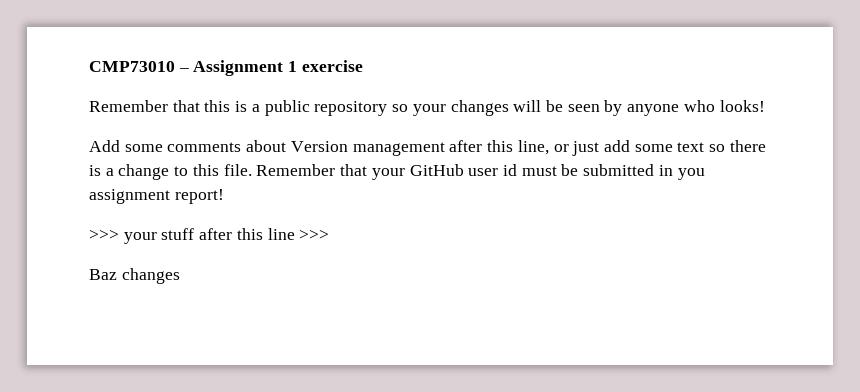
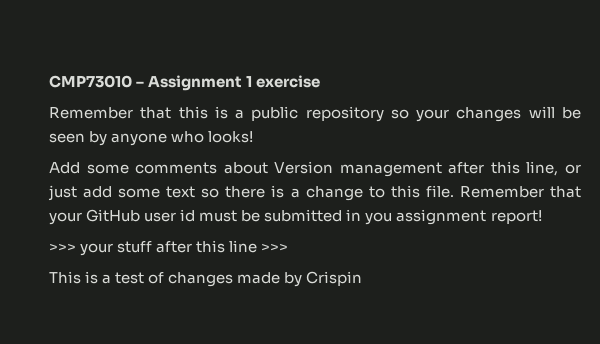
- Baz changes
+ This is a test of changes made by Crispin

